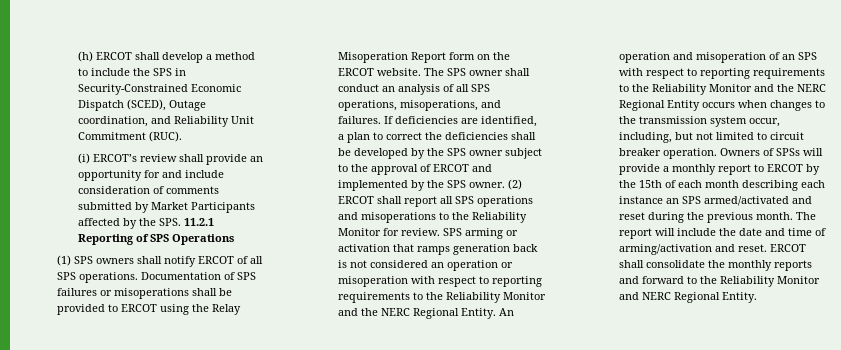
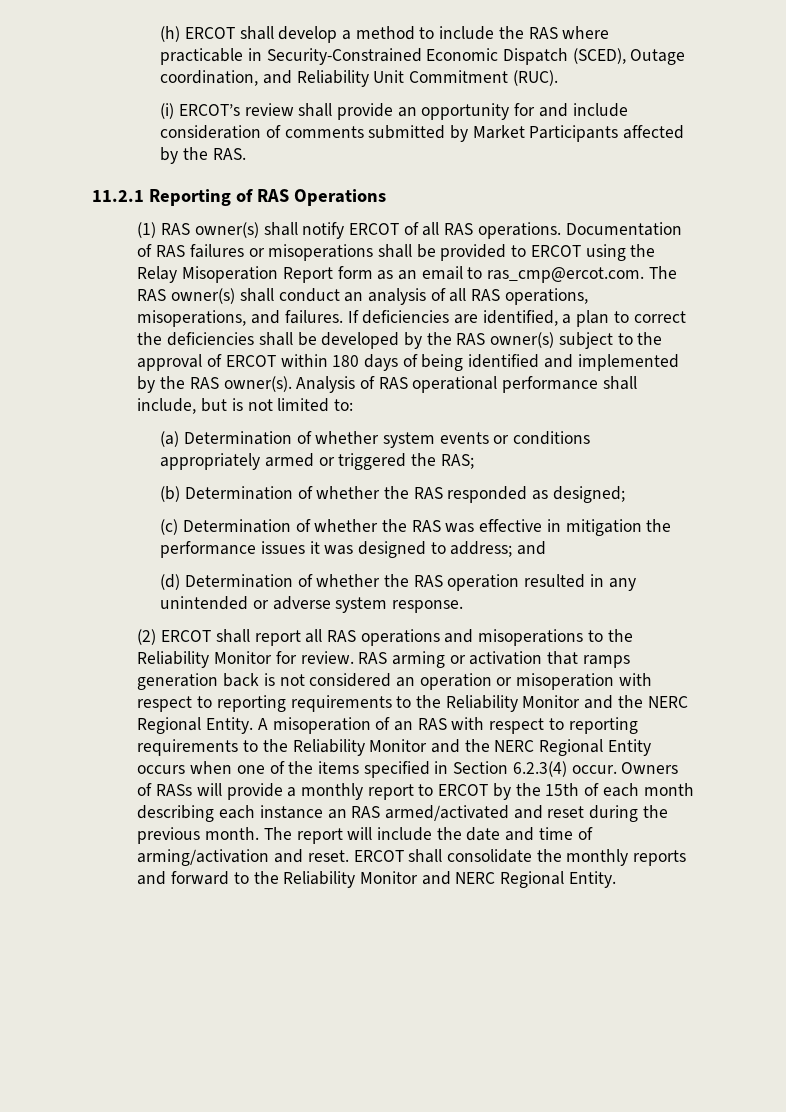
- (h) ERCOT shall develop a method to include the SPS in Security-Constrained Economic Dispatch (SCED), Outage coordination, and Reliability Unit Commitment (RUC).
+ (h) ERCOT shall develop a method to include the RAS where practicable in Security-Constrained Economic Dispatch (SCED), Outage coordination, and Reliability Unit Commitment (RUC).
- (i) ERCOT’s review shall provide an opportunity for and include consideration of comments submitted by Market Participants affected by the SPS. 11.2.1 Reporting of SPS Operations
+ (i) ERCOT’s review shall provide an opportunity for and include consideration of comments submitted by Market Participants affected by the RAS.
+ 11.2.1 Reporting of RAS Operations
- (1) SPS owners shall notify ERCOT of all SPS operations.
+ (1) RAS owner(s) shall notify ERCOT of all RAS operations.
- Documentation of SPS failures or misoperations shall be provided to ERCOT using the Relay Misoperation Report form on the ERCOT website. The SPS owner shall conduct an analysis of all SPS operations, misoperations, and failures.
+ Documentation of RAS failures or misoperations shall be provided to ERCOT using the Relay Misoperation Report form as an email to ras_cmp@ercot.com. The RAS owner(s) shall conduct an analysis of all RAS operations, misoperations, and failures.
- If deficiencies are identified, a plan to correct the deficiencies shall be developed by the SPS owner subject to the approval of ERCOT and implemented by the SPS owner. (2) ERCOT shall report all SPS operations and misoperations to the Reliability Monitor for review.
+ If deficiencies are identified, a plan to correct the deficiencies shall be developed by the RAS owner(s) subject to the approval of ERCOT within 180 days of being identified and implemented by the RAS owner(s). Analysis of RAS operational performance shall include, but is not limited to:
+ (a) Determination of whether system events or conditions appropriately armed or triggered the RAS;
+ (b) Determination of whether the RAS responded as designed;
+ (c) Determination of whether the RAS was effective in mitigation the performance issues it was designed to address; and
+ (d) Determination of whether the RAS operation resulted in any unintended or adverse system response.
+ (2) ERCOT shall report all RAS operations and misoperations to the Reliability Monitor for review.
- SPS arming or activation that ramps generation back is not considered an operation or misoperation with respect to reporting requirements to the Reliability Monitor and the NERC Regional Entity.
+ RAS arming or activation that ramps generation back is not considered an operation or misoperation with respect to reporting requirements to the Reliability Monitor and the NERC Regional Entity.
- An operation and misoperation of an SPS with respect to reporting requirements to the Reliability Monitor and the NERC Regional Entity occurs when changes to the transmission system occur, including, but not limited to circuit breaker operation.
+ A misoperation of an RAS with respect to reporting requirements to the Reliability Monitor and the NERC Regional Entity occurs when one of the items specified in Section 6.2.3(4) occur.
- Owners of SPSs will provide a monthly report to ERCOT by the 15th of each month describing each instance an SPS armed/activated and reset during the previous month.
+ Owners of RASs will provide a monthly report to ERCOT by the 15th of each month describing each instance an RAS armed/activated and reset during the previous month.

